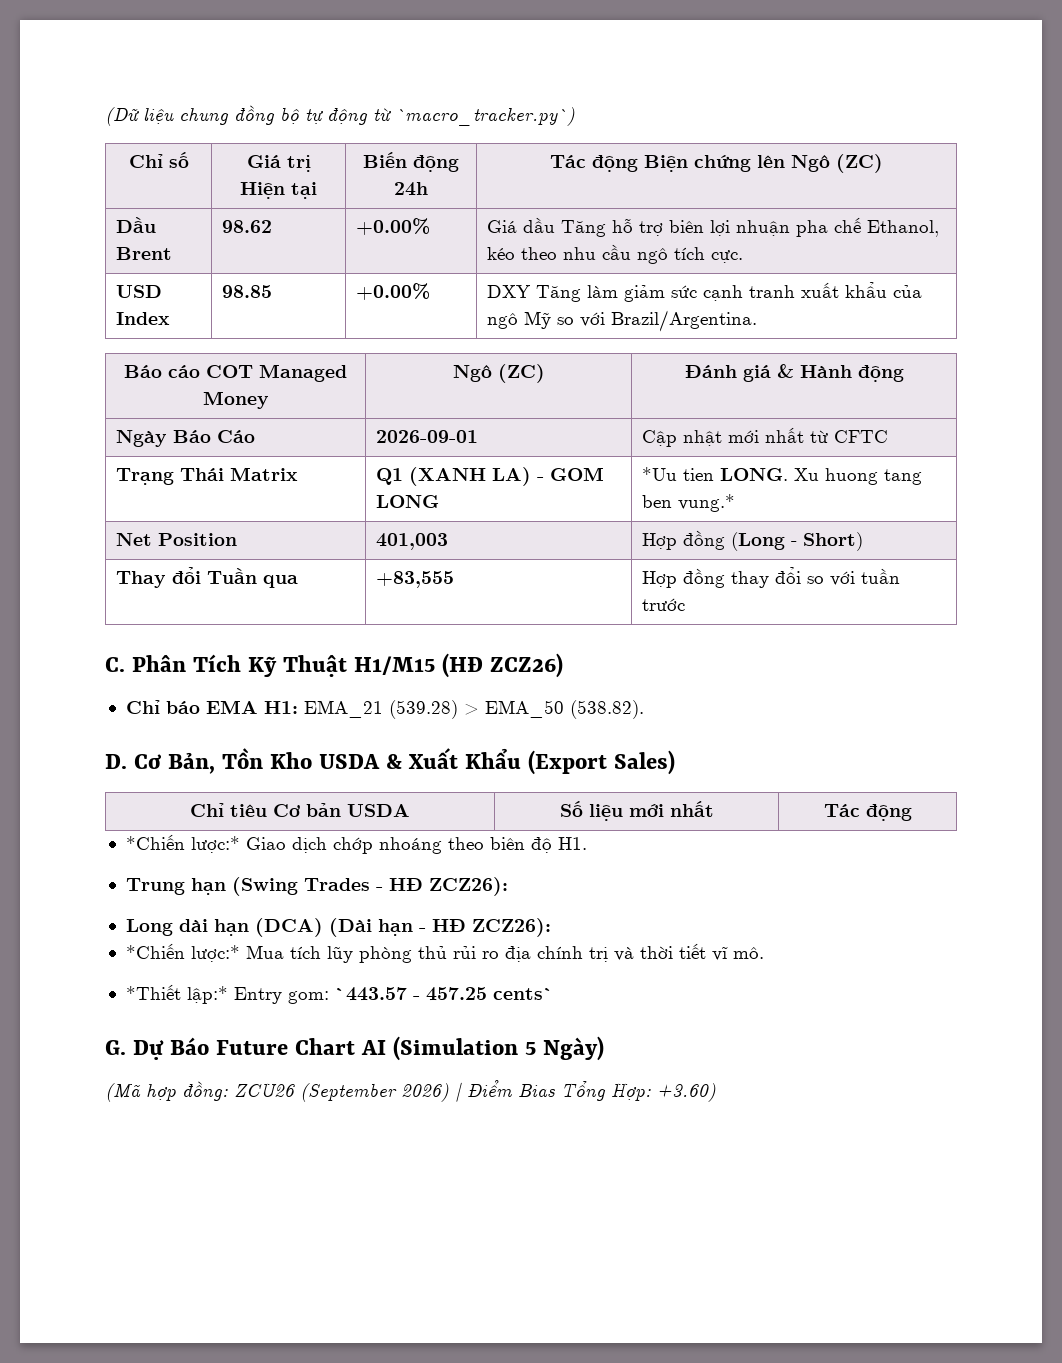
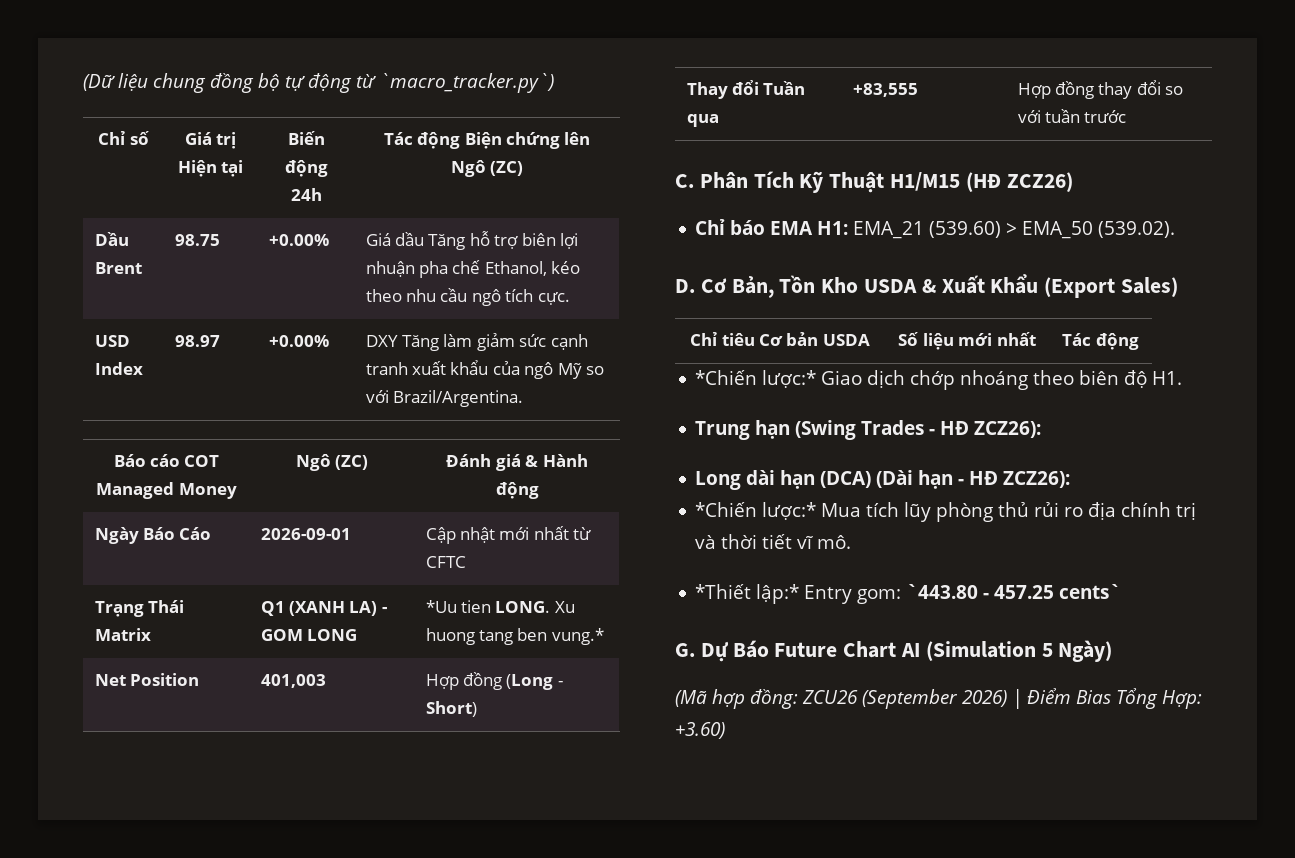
- Dầu Brent | 98.62 | +0.00% | Giá dầu Tăng hỗ trợ biên lợi nhuận pha chế Ethanol, kéo theo nhu cầu ngô tích cực.
+ Dầu Brent | 98.75 | +0.00% | Giá dầu Tăng hỗ trợ biên lợi nhuận pha chế Ethanol, kéo theo nhu cầu ngô tích cực.
- USD Index | 98.85 | +0.00% | DXY Tăng làm giảm sức cạnh tranh xuất khẩu của ngô Mỹ so với Brazil/Argentina.
+ USD Index | 98.97 | +0.00% | DXY Tăng làm giảm sức cạnh tranh xuất khẩu của ngô Mỹ so với Brazil/Argentina.
- Chỉ báo EMA H1: EMA_21 (539.28) > EMA_50 (538.82).
+ Chỉ báo EMA H1: EMA_21 (539.60) > EMA_50 (539.02).
- *Thiết lập:* Entry gom: `443.57 - 457.25 cents`
+ *Thiết lập:* Entry gom: `443.80 - 457.25 cents`

